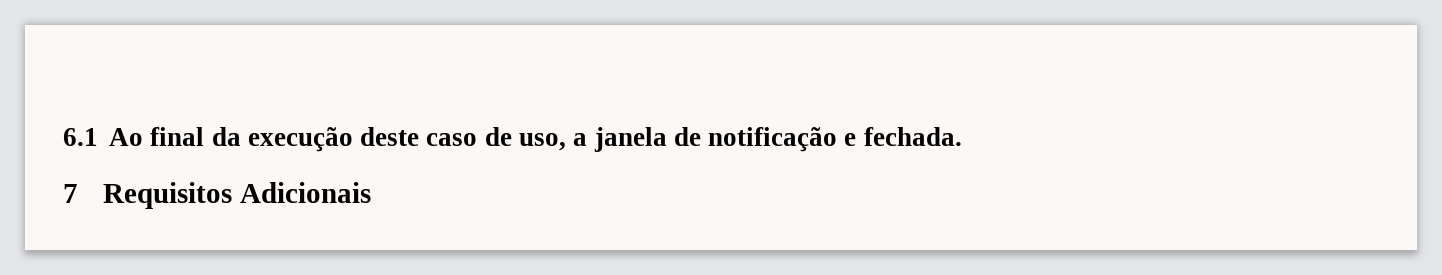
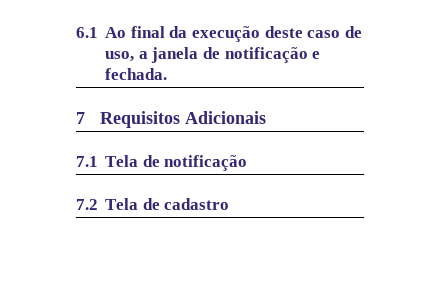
+ 7.1 Tela de notificação
+ 7.2 Tela de cadastro

